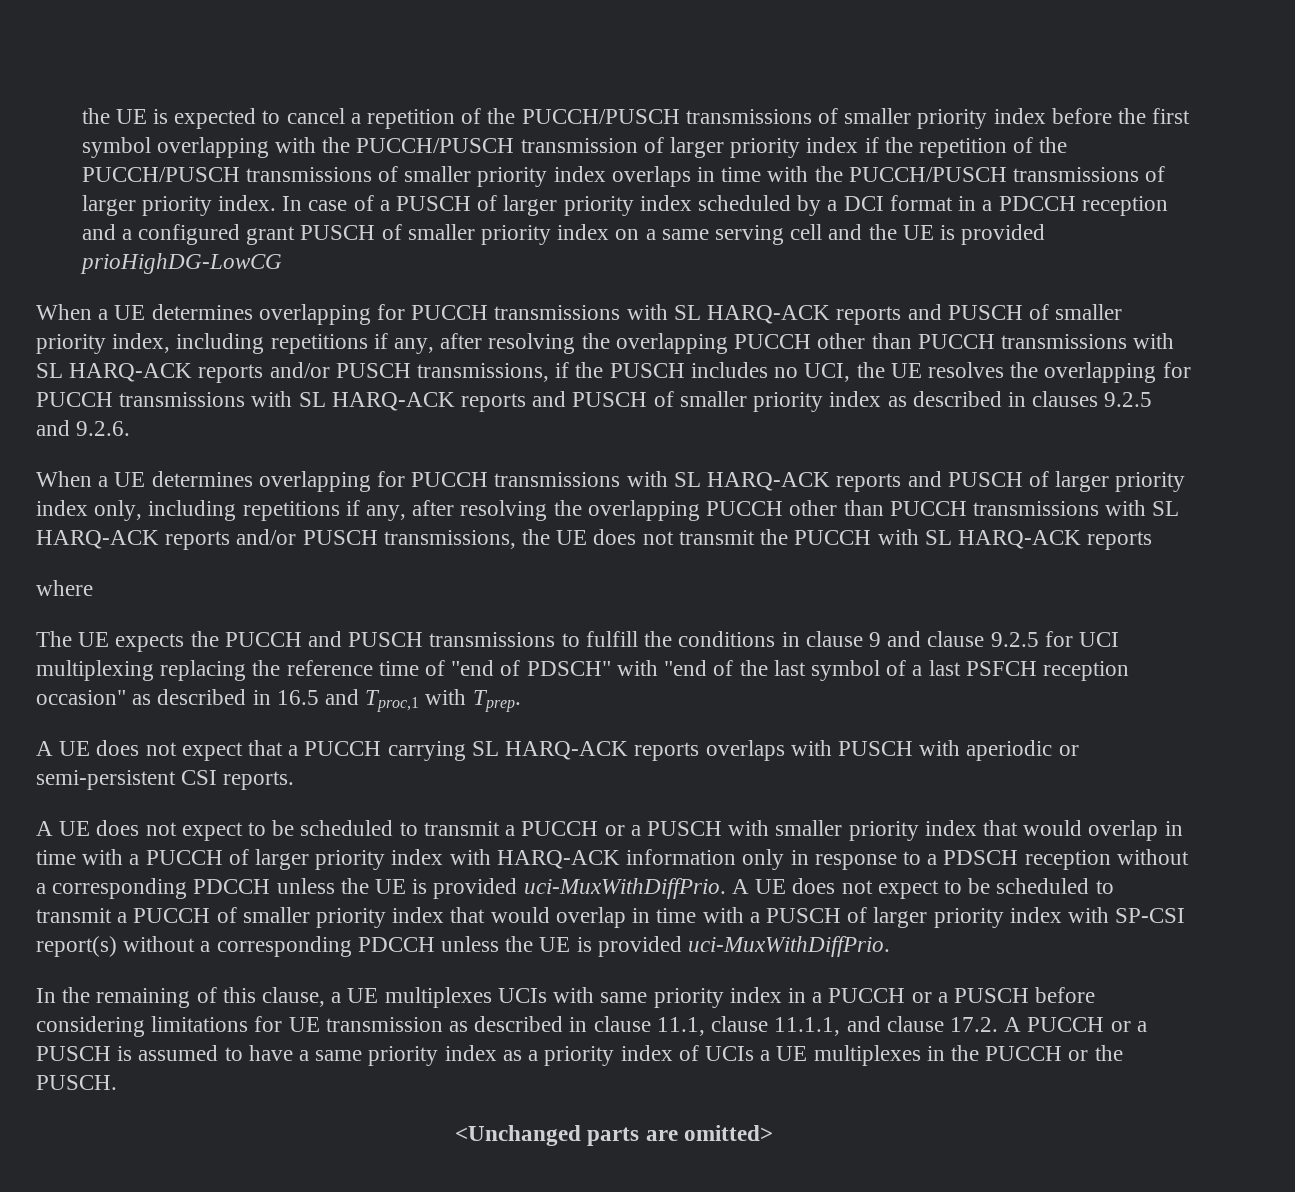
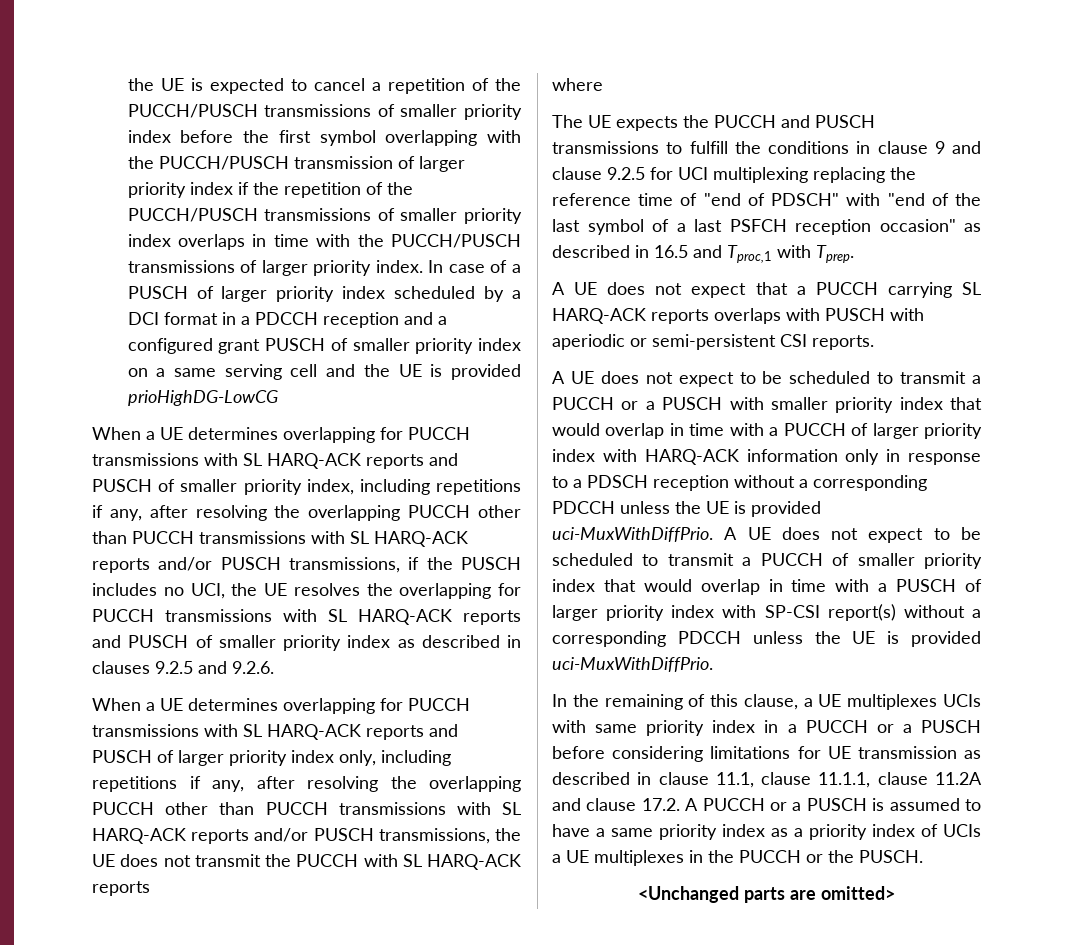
- In the remaining of this clause, a UE multiplexes UCIs with same priority index in a PUCCH or a PUSCH before considering limitations for UE transmission as described in clause 11.1, clause 11.1.1, and clause 17.2. A PUCCH or a PUSCH is assumed to have a same priority index as a priority index of UCIs a UE multiplexes in the PUCCH or the PUSCH.
+ In the remaining of this clause, a UE multiplexes UCIs with same priority index in a PUCCH or a PUSCH before considering limitations for UE transmission as described in clause 11.1, clause 11.1.1, clause 11.2A and clause 17.2. A PUCCH or a PUSCH is assumed to have a same priority index as a priority index of UCIs a UE multiplexes in the PUCCH or the PUSCH.

